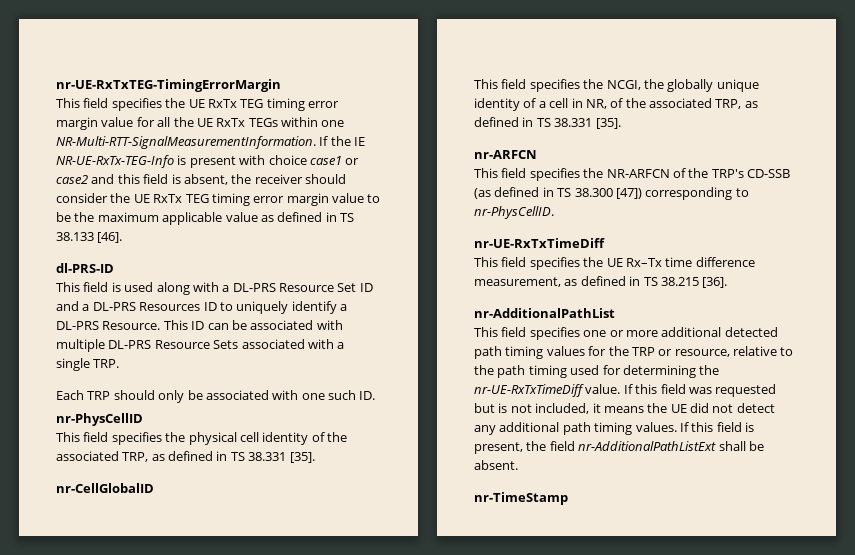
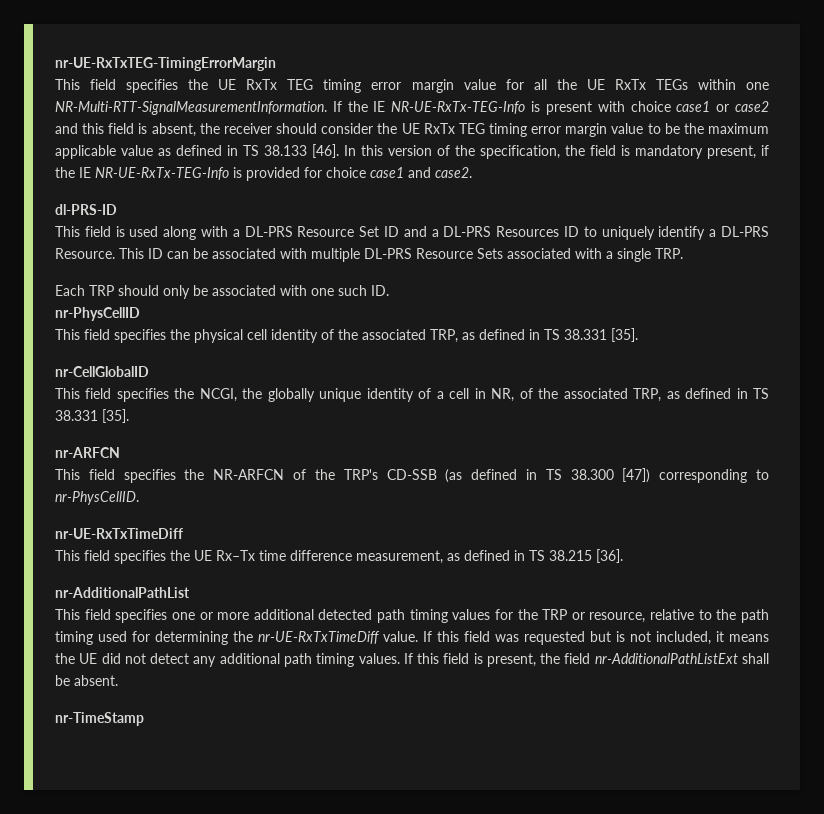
+ In this version of the specification, the field is mandatory present, if the IE NR-UE-RxTx-TEG-Info is provided for choice case1 and case2.

